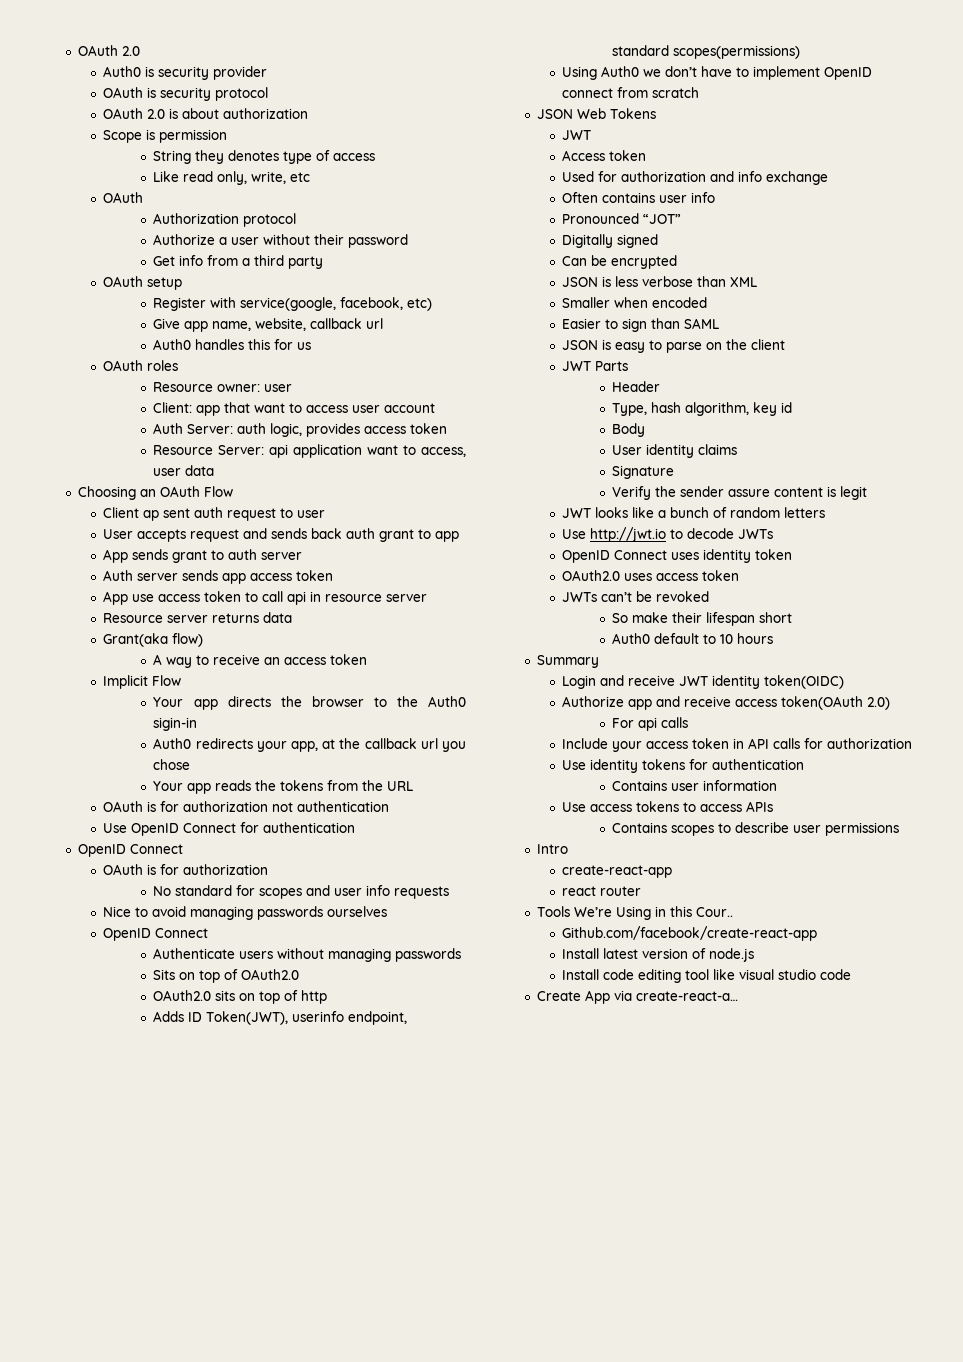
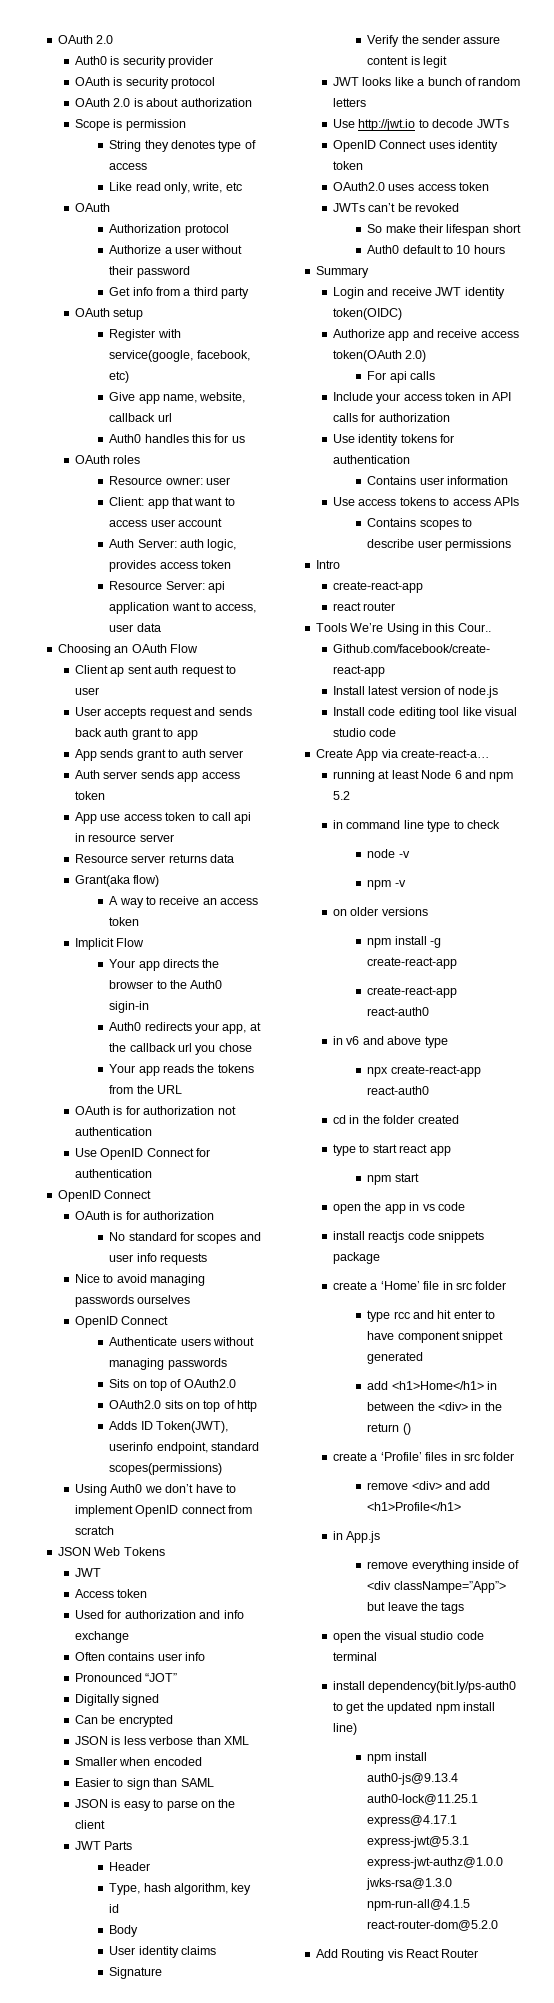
+ running at least Node 6 and npm 5.2
+ in command line type to check
+ node -v
+ npm -v
+ on older versions
+ npm install -g create-react-app
+ create-react-app react-auth0
+ in v6 and above type
+ npx create-react-app react-auth0
+ cd in the folder created
+ type to start react app
+ npm start
+ open the app in vs code
+ install reactjs code snippets package
+ create a ‘Home’ file in src folder
+ type rcc and hit enter to have component snippet generated
+ add <h1>Home</h1> in between the <div> in the return ()
+ create a ‘Profile’ files in src folder
+ remove <div> and add <h1>Profile</h1>
+ in App.js
+ remove everything inside of <div classNampe=”App”> but leave the tags
+ open the visual studio code terminal
+ install dependency(bit.ly/ps-auth0 to get the updated npm install line)
+ npm install auth0-js@9.13.4 auth0-lock@11.25.1 express@4.17.1 express-jwt@5.3.1 express-jwt-authz@1.0.0 jwks-rsa@1.3.0 npm-run-all@4.1.5 react-router-dom@5.2.0
+ Add Routing vis React Router

